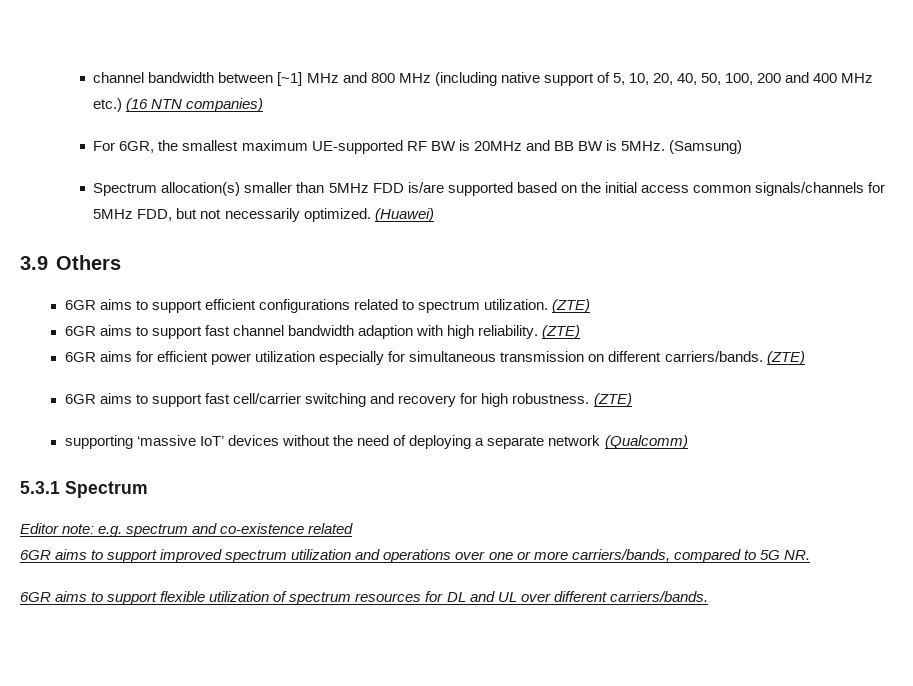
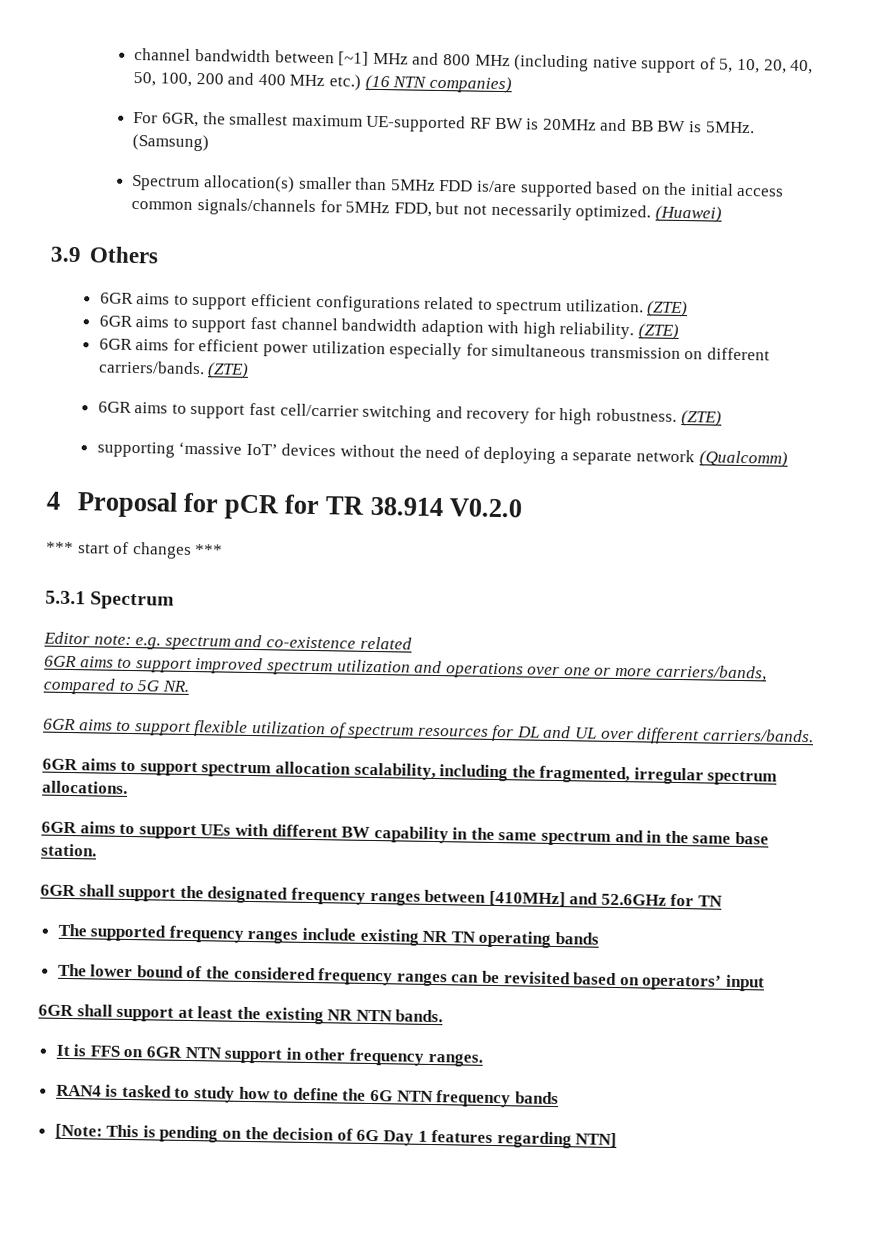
+ 4 Proposal for pCR for TR 38.914 V0.2.0
+ *** start of changes ***
+ 6GR aims to support spectrum allocation scalability, including the fragmented, irregular spectrum allocations.
+ 6GR aims to support UEs with different BW capability in the same spectrum and in the same base station.
+ 6GR shall support the designated frequency ranges between [410MHz] and 52.6GHz for TN
+ The supported frequency ranges include existing NR TN operating bands
+ The lower bound of the considered frequency ranges can be revisited based on operators’ input
+ 6GR shall support at least the existing NR NTN bands.
+ It is FFS on 6GR NTN support in other frequency ranges.
+ RAN4 is tasked to study how to define the 6G NTN frequency bands
+ [Note: This is pending on the decision of 6G Day 1 features regarding NTN]

